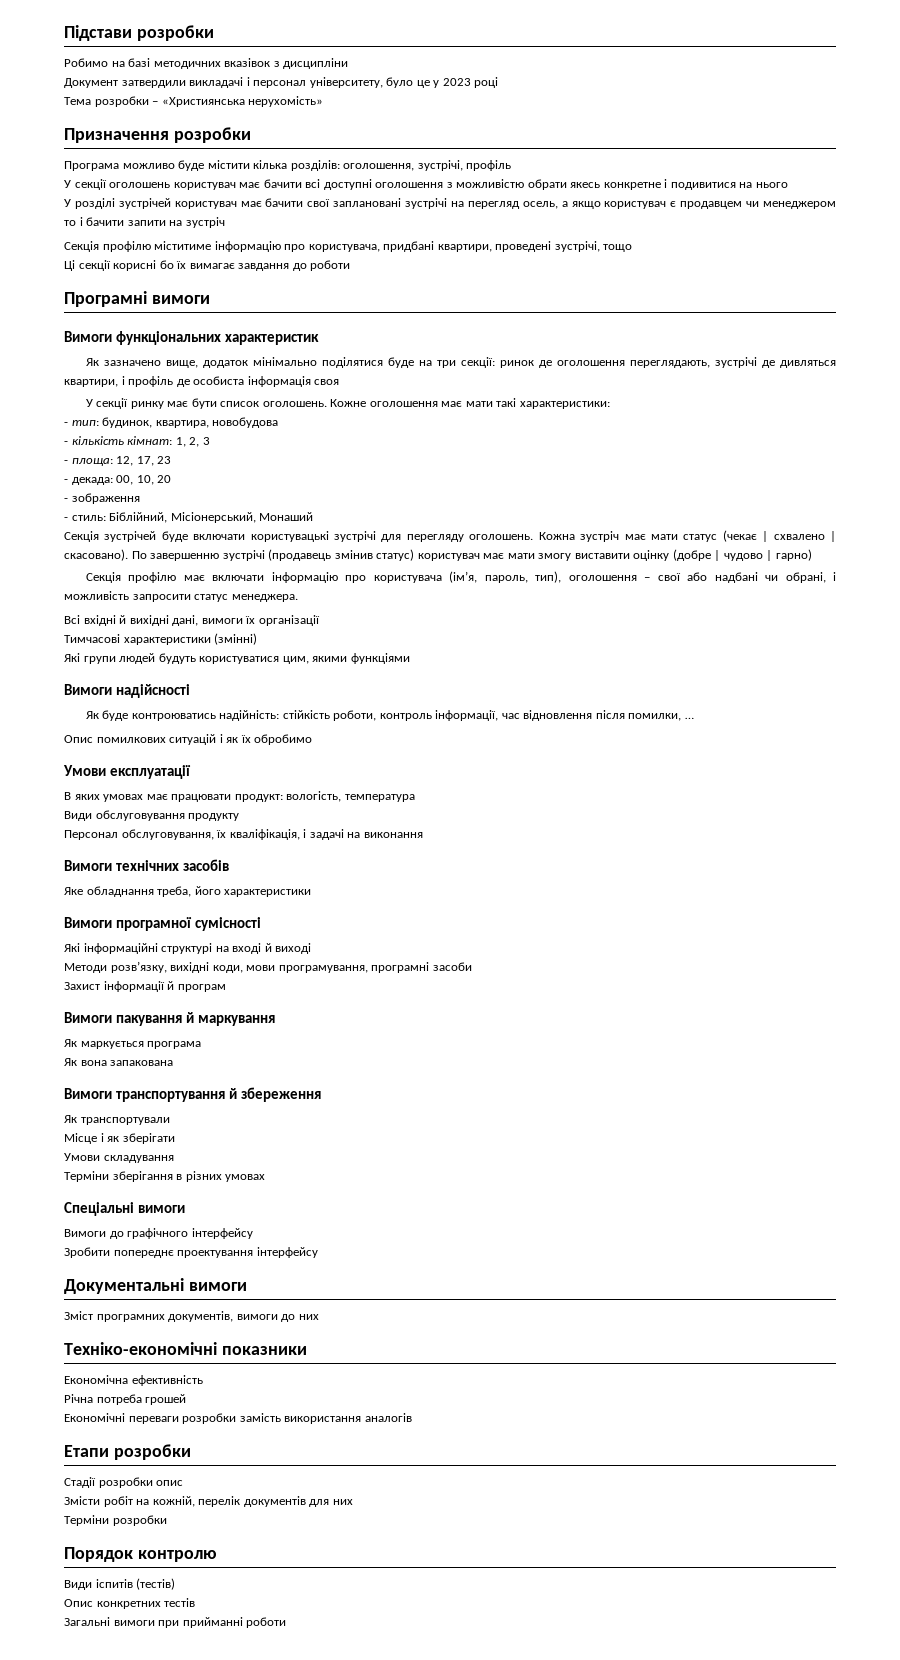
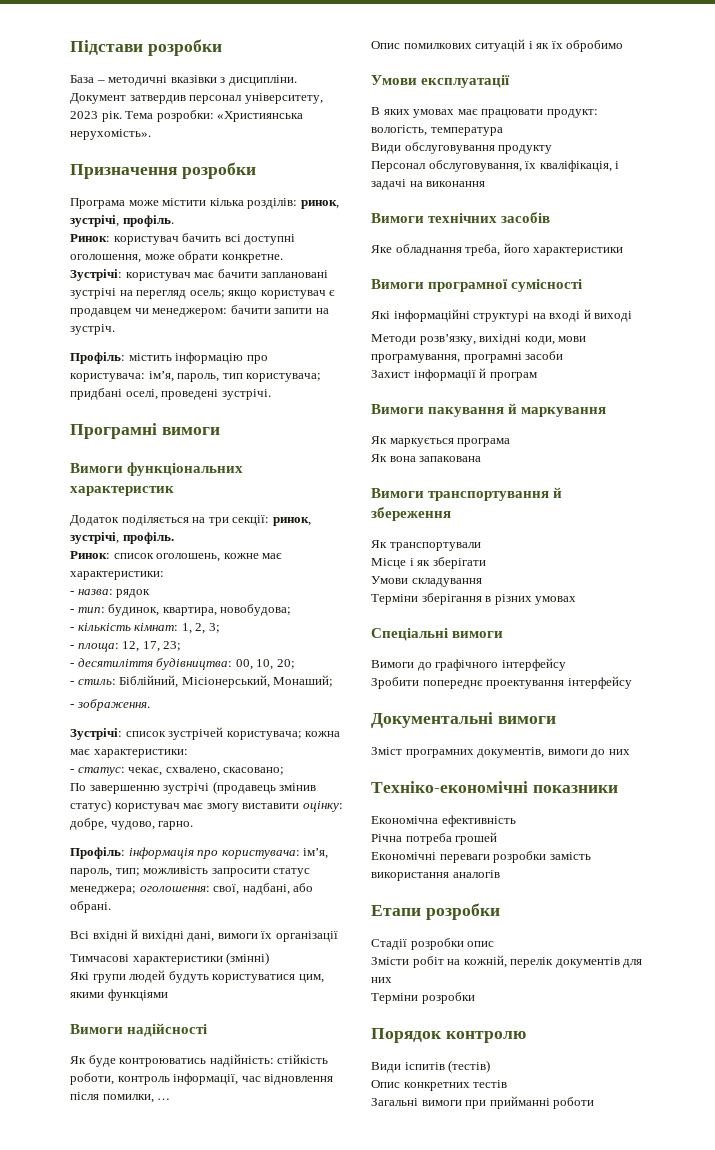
- Робимо на базі методичних вказівок з дисципліни
- Документ затвердили викладачі і персонал університету, було це у 2023 році
- Тема розробки – «Християнська нерухомість»
+ База – методичні вказівки з дисципліни. Документ затвердив персонал університету, 2023 рік. Тема розробки: «Християнська нерухомість».
- Програма можливо буде містити кілька розділів: оголошення, зустрічі, профіль
- У секції оголошень користувач має бачити всі доступні оголошення з можливістю обрати якесь конкретне і подивитися на нього
- У розділі зустрічей користувач має бачити свої заплановані зустрічі на перегляд осель, а якщо користувач є продавцем чи менеджером то і бачити запити на зустріч
- Секція профілю міститиме інформацію про користувача, придбані квартири, проведені зустрічі, тощо
- Ці секції корисні бо їх вимагає завдання до роботи
+ Програма може містити кілька розділів: ринок, зустрічі, профіль.
+ Ринок: користувач бачить всі доступні оголошення, може обрати конкретне.
+ Зустрічі: користувач має бачити заплановані зустрічі на перегляд осель; якщо користувач є продавцем чи менеджером: бачити запити на зустріч.
+ Профіль: містить інформацію про користувача: ім’я, пароль, тип користувача; придбані оселі, проведені зустрічі.
- Як зазначено вище, додаток мінімально поділятися буде на три секції: ринок де оголошення переглядають, зустрічі де дивляться квартири, і профіль де особиста інформація своя
- У секції ринку має бути список оголошень. Кожне оголошення має мати такі характеристики:
+ Додаток поділяється на три секції: ринок, зустрічі, профіль.
+ Ринок: список оголошень, кожне має характеристики:
+ - назва: рядок
- - тип: будинок, квартира, новобудова
+ - тип: будинок, квартира, новобудова;
- - кількість кімнат: 1, 2, 3
+ - кількість кімнат: 1, 2, 3;
- - площа: 12, 17, 23
- - декада: 00, 10, 20
- - зображення
- - стиль: Біблійний, Місіонерський, Монаший
- Секція зустрічей буде включати користувацькі зустрічі для перегляду оголошень. Кожна зустріч має мати статус (чекає | схвалено | скасовано). По завершенню зустрічі (продавець змінив статус) користувач має мати змогу виставити оцінку (добре | чудово | гарно)
- Секція профілю має включати інформацію про користувача (ім’я, пароль, тип), оголошення – свої або надбані чи обрані, і можливість запросити статус менеджера.
+ - площа: 12, 17, 23;
+ - десятиліття будівництва: 00, 10, 20;
+ - стиль: Біблійний, Місіонерський, Монаший;
+ - зображення.
+ Зустрічі: список зустрічей користувача; кожна має характеристики:
+ - статус: чекає, схвалено, скасовано;
+ По завершенню зустрічі (продавець змінив статус) користувач має змогу виставити оцінку: добре, чудово, гарно.
+ Профіль: інформація про користувача: ім’я, пароль, тип; можливість запросити статус менеджера; оголошення: свої, надбані, або обрані.

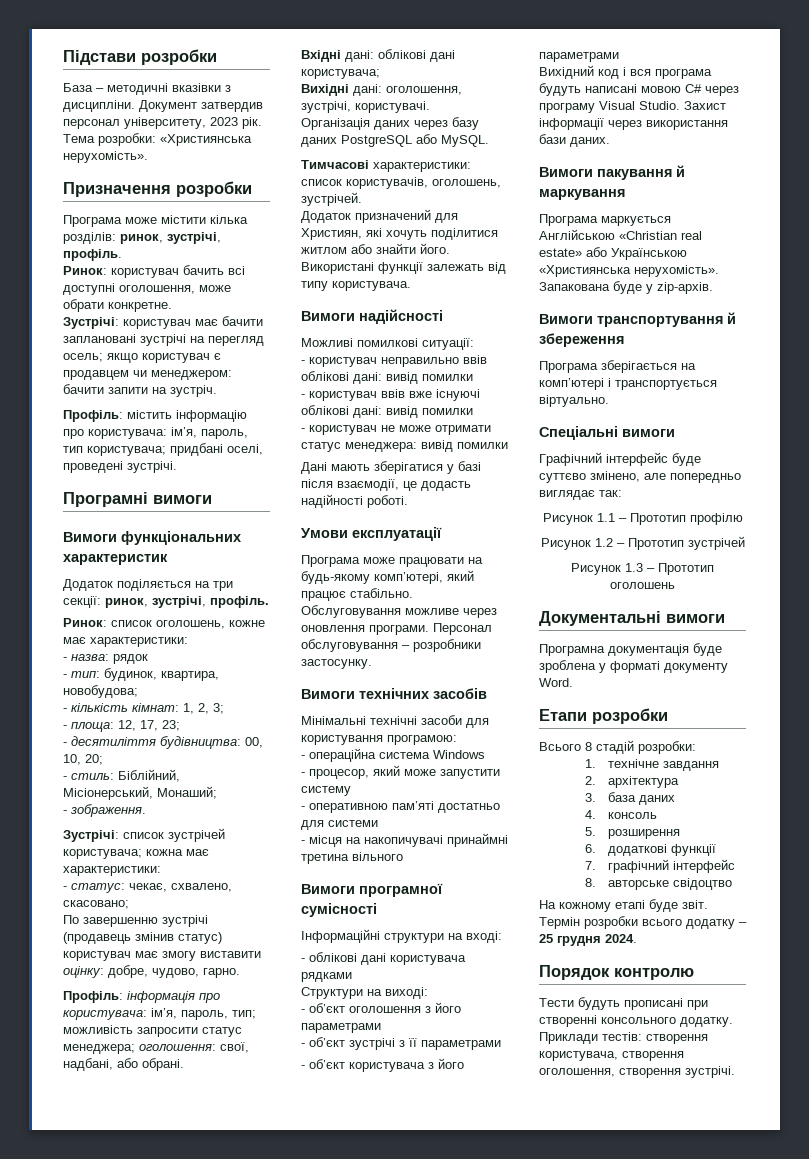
- Всі вхідні й вихідні дані, вимоги їх організації
- Тимчасові характеристики (змінні)
- Які групи людей будуть користуватися цим, якими функціями
+ Вхідні дані: облікові дані користувача;
+ Вихідні дані: оголошення, зустрічі, користувачі.
+ Організація даних через базу даних PostgreSQL або MySQL.
+ Тимчасові характеристики: список користувачів, оголошень, зустрічей.
+ Додаток призначений для Християн, які хочуть поділитися житлом або знайти його. Використані функції залежать від типу користувача.
  Вимоги надійсності
- Як буде контроюватись надійність: стійкість роботи, контроль інформації, час відновлення після помилки, …
- Опис помилкових ситуацій і як їх обробимо
+ Можливі помилкові ситуації:
+ - користувач неправильно ввів облікові дані: вивід помилки
+ - користувач ввів вже існуючі облікові дані: вивід помилки
+ - користувач не може отримати статус менеджера: вивід помилки
+ Дані мають зберігатися у базі після взаємодії, це додасть надійності роботі.
  Умови експлуатації
- В яких умовах має працювати продукт: вологість, температура
- Види обслуговування продукту
- Персонал обслуговування, їх кваліфікація, і задачі на виконання
+ Програма може працювати на будь-якому комп’ютері, який працює стабільно. Обслуговування можливе через оновлення програми. Персонал обслуговування – розробники застосунку.
  Вимоги технічних засобів
- Яке обладнання треба, його характеристики
+ Мінімальні технічні засоби для користування програмою:
+ - операційна система Windows
+ - процесор, який може запустити систему
+ - оперативною пам’яті достатньо для системи
+ - місця на накопичувачі принаймні третина вільного
  Вимоги програмної сумісності
- Які інформаційні структурі на вході й виході
- Методи розв’язку, вихідні коди, мови програмування, програмні засоби
- Захист інформації й програм
+ Інформаційні структури на вході:
+ - облікові дані користувача рядками
+ Структури на виході:
+ - об’єкт оголошення з його параметрами
+ - об’єкт зустрічі з її параметрами
+ - об’єкт користувача з його параметрами
+ Вихідний код і вся програма будуть написані мовою C# через програму Visual Studio. Захист інформації через використання бази даних.
  Вимоги пакування й маркування
- Як маркується програма
- Як вона запакована
+ Програма маркується Англійською «Christian real estate» або Українською «Християнська нерухомість». Запакована буде у zip-архів.
  Вимоги транспортування й збереження
- Як транспортували
- Місце і як зберігати
- Умови складування
- Терміни зберігання в різних умовах
+ Програма зберігається на комп’ютері і транспортується віртуально.
  Спеціальні вимоги
- Вимоги до графічного інтерфейсу
- Зробити попереднє проектування інтерфейсу
+ Графічний інтерфейс буде суттєво змінено, але попередньо виглядає так:
+ Рисунок 1.1 – Прототип профілю
+ Рисунок 1.2 – Прототип зустрічей
+ Рисунок 1.3 – Прототип оголошень
  Документальні вимоги
- Зміст програмних документів, вимоги до них
- Техніко-економічні показники
- Економічна ефективність
- Річна потреба грошей
- Економічні переваги розробки замість використання аналогів
+ Програмна документація буде зроблена у форматі документу Word.
  Етапи розробки
- Стадії розробки опис
- Змісти робіт на кожній, перелік документів для них
- Терміни розробки
+ Всього 8 стадій розробки:
+ 1. технічне завдання
+ 2. архітектура
+ 3. база даних
+ 4. консоль
+ 5. розширення
+ 6. додаткові функції
+ 7. графічний інтерфейс
+ 8. авторське свідоцтво
+ На кожному етапі буде звіт. Термін розробки всього додатку – 25 грудня 2024.
  Порядок контролю
- Види іспитів (тестів)
- Опис конкретних тестів
- Загальні вимоги при прийманні роботи
+ Тести будуть прописані при створенні консольного додатку. Приклади тестів: створення користувача, створення оголошення, створення зустрічі.

